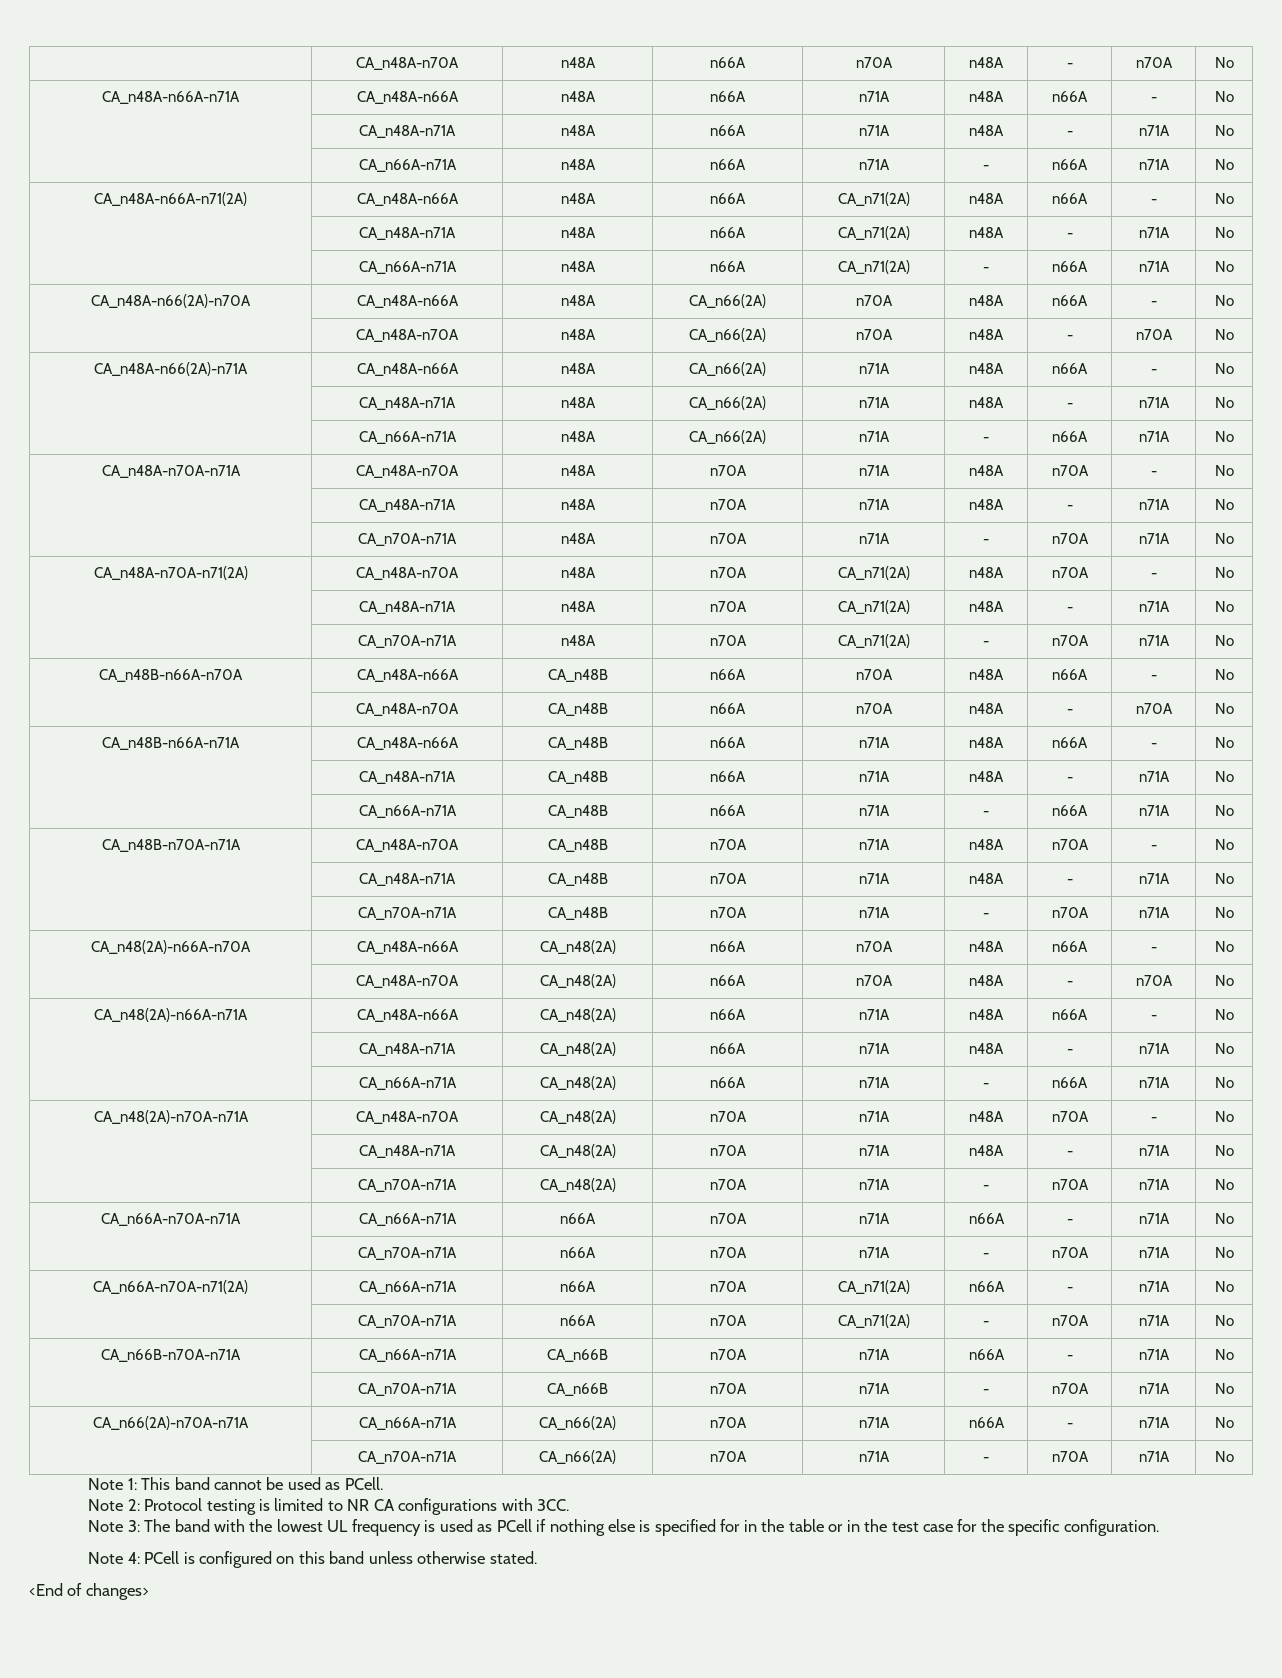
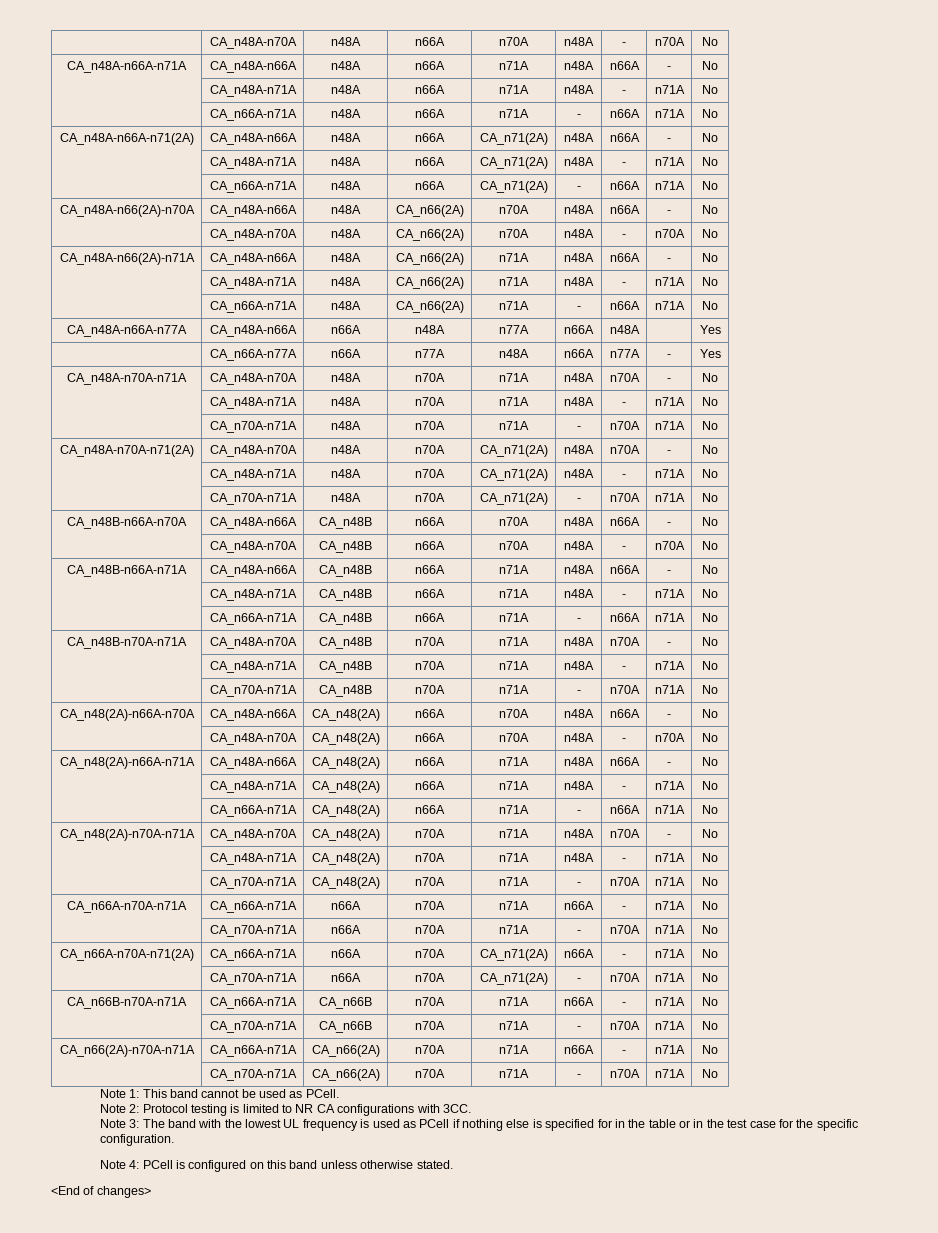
+ CA_n48A-n66A-n77A | CA_n48A-n66A | n66A | n48A | n77A | n66A | n48A | | Yes
+ | CA_n66A-n77A | n66A | n77A | n48A | n66A | n77A | - | Yes

